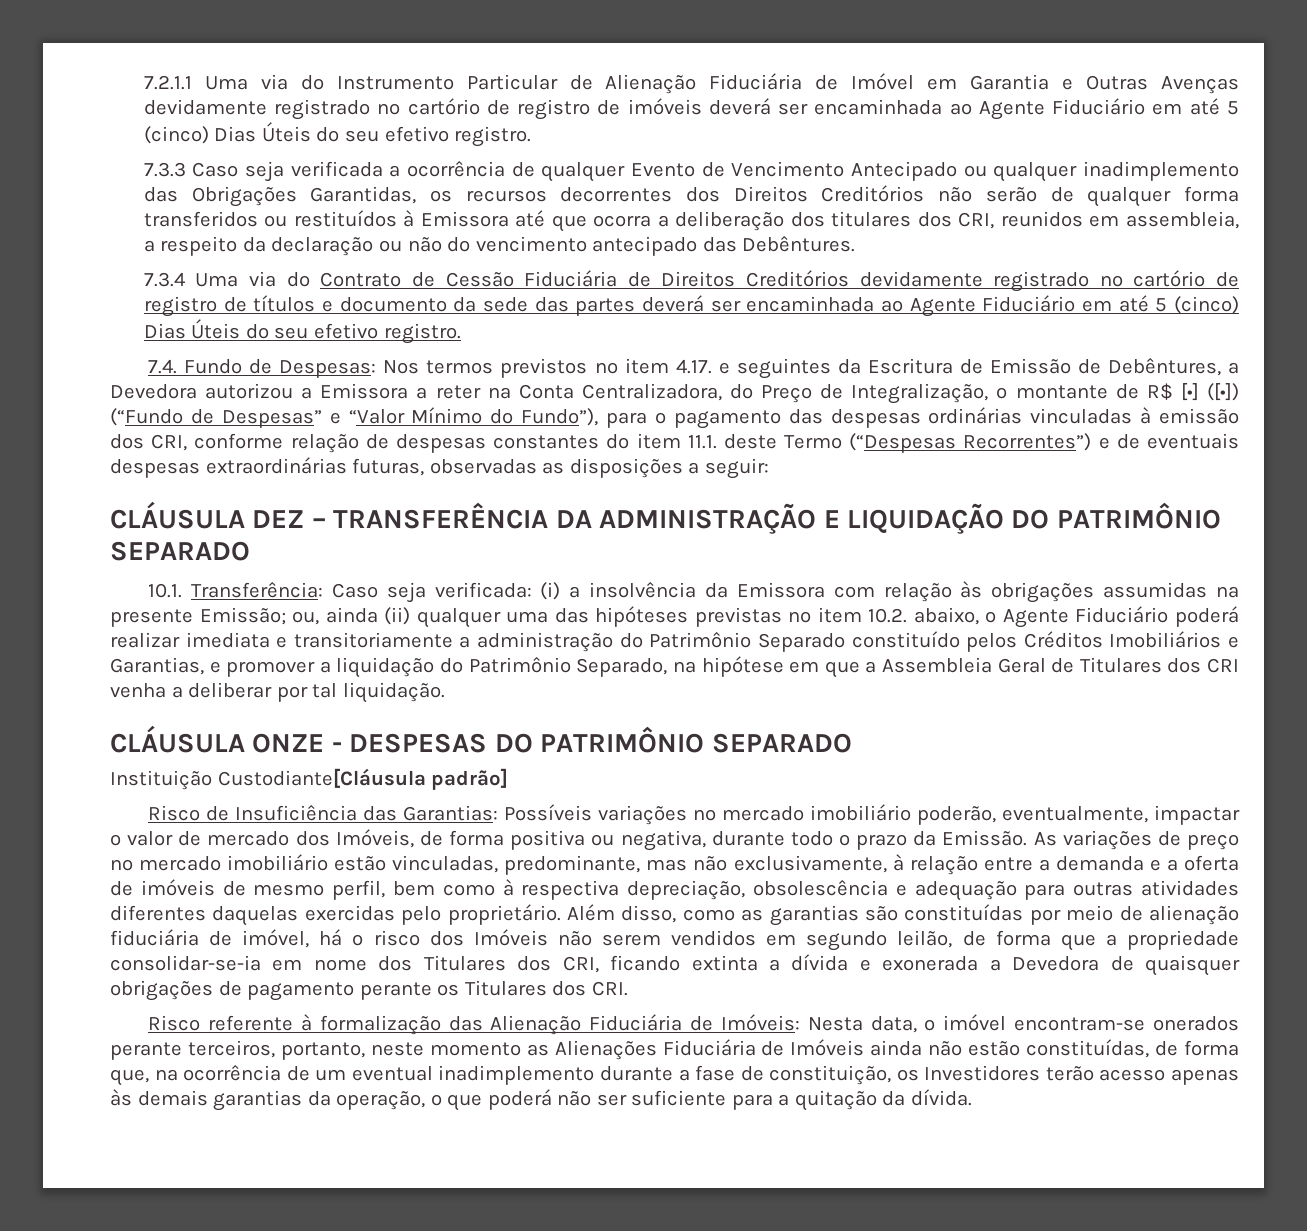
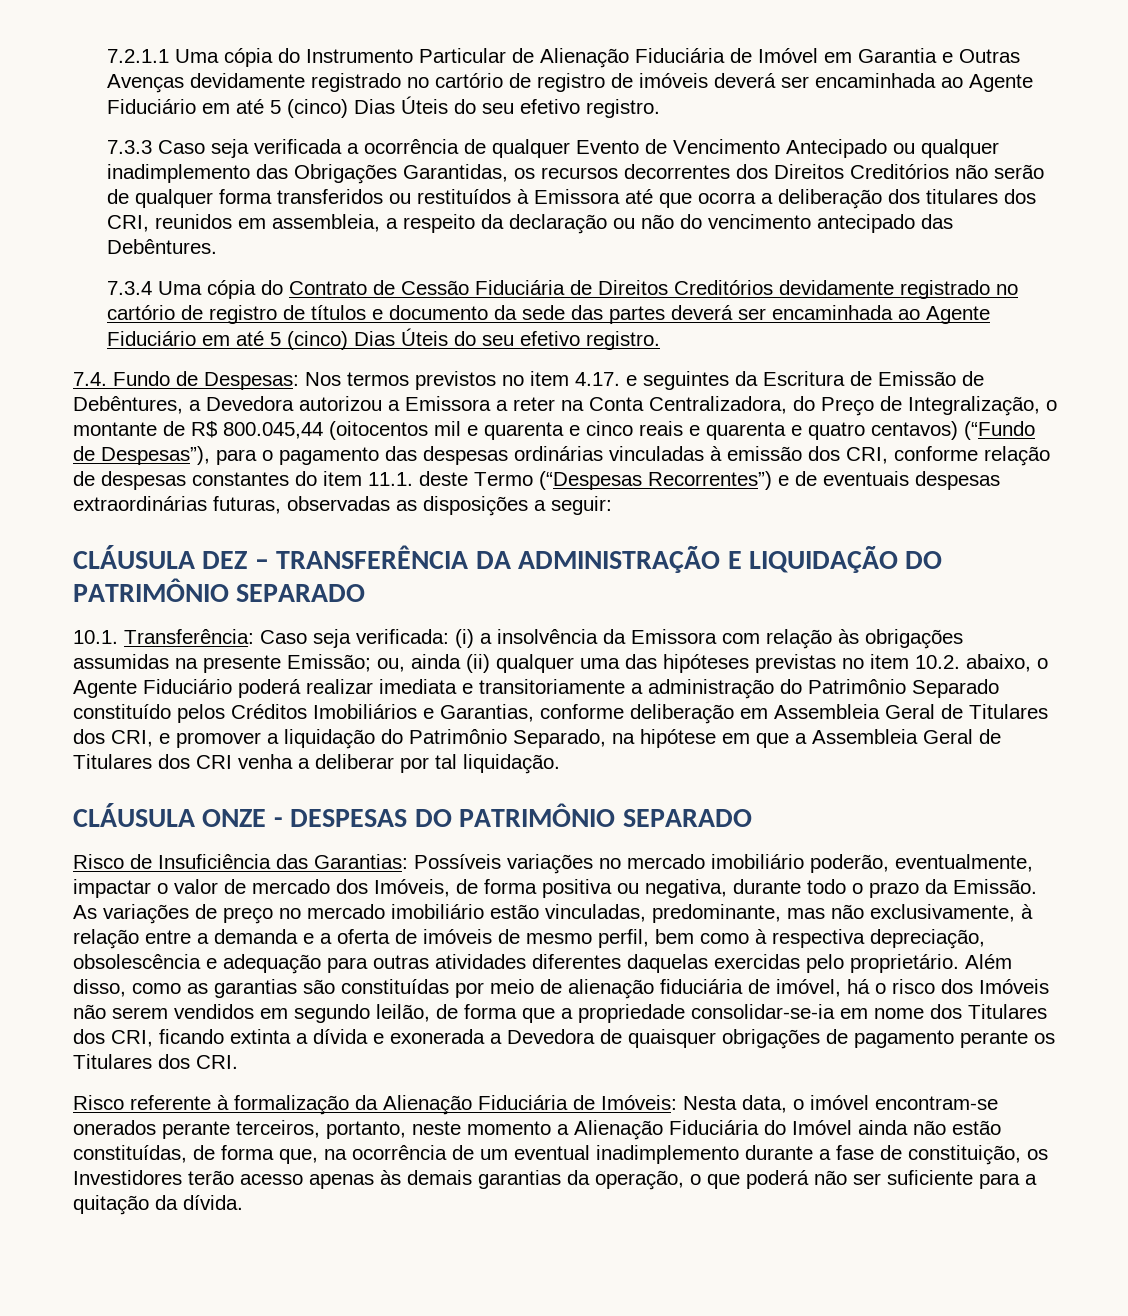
- 7.2.1.1 Uma via do Instrumento Particular de Alienação Fiduciária de Imóvel em Garantia e Outras Avenças devidamente registrado no cartório de registro de imóveis deverá ser encaminhada ao Agente Fiduciário em até 5 (cinco) Dias Úteis do seu efetivo registro.
+ 7.2.1.1 Uma cópia do Instrumento Particular de Alienação Fiduciária de Imóvel em Garantia e Outras Avenças devidamente registrado no cartório de registro de imóveis deverá ser encaminhada ao Agente Fiduciário em até 5 (cinco) Dias Úteis do seu efetivo registro.
- 7.3.4 Uma via do Contrato de Cessão Fiduciária de Direitos Creditórios devidamente registrado no cartório de registro de títulos e documento da sede das partes deverá ser encaminhada ao Agente Fiduciário em até 5 (cinco) Dias Úteis do seu efetivo registro.
+ 7.3.4 Uma cópia do Contrato de Cessão Fiduciária de Direitos Creditórios devidamente registrado no cartório de registro de títulos e documento da sede das partes deverá ser encaminhada ao Agente Fiduciário em até 5 (cinco) Dias Úteis do seu efetivo registro.
- Nos termos previstos no item 4.17. e seguintes da Escritura de Emissão de Debêntures, a Devedora autorizou a Emissora a reter na Conta Centralizadora, do Preço de Integralização, o montante de R$ [•] ([•]) (“Fundo de Despesas” e “Valor Mínimo do Fundo”), para o pagamento das despesas ordinárias vinculadas à emissão dos CRI, conforme relação de despesas constantes do item 11.1. deste Termo (“Despesas Recorrentes”) e de eventuais despesas extraordinárias futuras, observadas as disposições a seguir:
+ Nos termos previstos no item 4.17. e seguintes da Escritura de Emissão de Debêntures, a Devedora autorizou a Emissora a reter na Conta Centralizadora, do Preço de Integralização, o montante de R$ 800.045,44 (oitocentos mil e quarenta e cinco reais e quarenta e quatro centavos) (“Fundo de Despesas”), para o pagamento das despesas ordinárias vinculadas à emissão dos CRI, conforme relação de despesas constantes do item 11.1. deste Termo (“Despesas Recorrentes”) e de eventuais despesas extraordinárias futuras, observadas as disposições a seguir:
- ou, ainda (ii) qualquer uma das hipóteses previstas no item 10.2. abaixo, o Agente Fiduciário poderá realizar imediata e transitoriamente a administração do Patrimônio Separado constituído pelos Créditos Imobiliários e Garantias, e promover a liquidação do Patrimônio Separado, na hipótese em que a Assembleia Geral de Titulares dos CRI venha a deliberar por tal liquidação.
+ ou, ainda (ii) qualquer uma das hipóteses previstas no item 10.2. abaixo, o Agente Fiduciário poderá realizar imediata e transitoriamente a administração do Patrimônio Separado constituído pelos Créditos Imobiliários e Garantias, conforme deliberação em Assembleia Geral de Titulares dos CRI, e promover a liquidação do Patrimônio Separado, na hipótese em que a Assembleia Geral de Titulares dos CRI venha a deliberar por tal liquidação.
- Instituição Custodiante[Cláusula padrão]
- Risco referente à formalização das Alienação Fiduciária de Imóveis: Nesta data, o imóvel encontram-se onerados perante terceiros, portanto, neste momento as Alienações Fiduciária de Imóveis ainda não estão constituídas, de forma que, na ocorrência de um eventual inadimplemento durante a fase de constituição, os Investidores terão acesso apenas às demais garantias da operação, o que poderá não ser suficiente para a quitação da dívida.
+ Risco referente à formalização da Alienação Fiduciária de Imóveis: Nesta data, o imóvel encontram-se onerados perante terceiros, portanto, neste momento a Alienação Fiduciária do Imóvel ainda não estão constituídas, de forma que, na ocorrência de um eventual inadimplemento durante a fase de constituição, os Investidores terão acesso apenas às demais garantias da operação, o que poderá não ser suficiente para a quitação da dívida.

